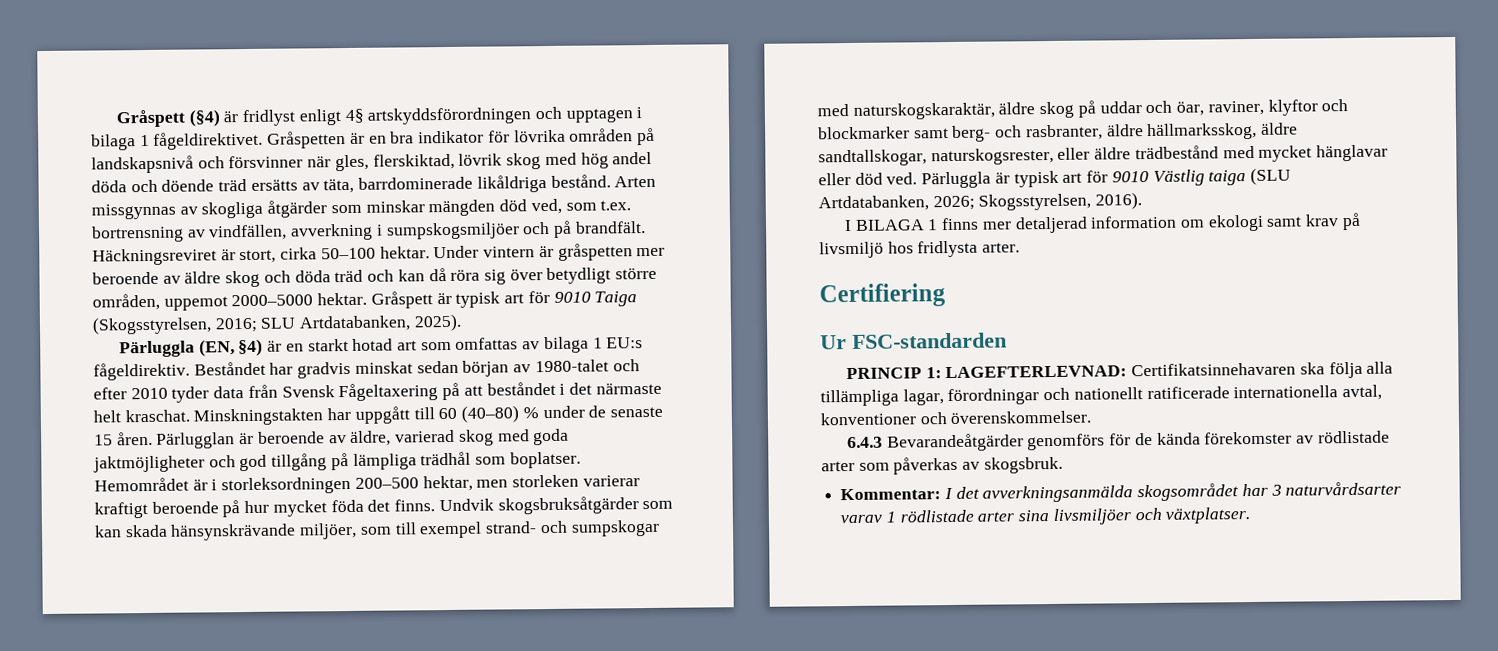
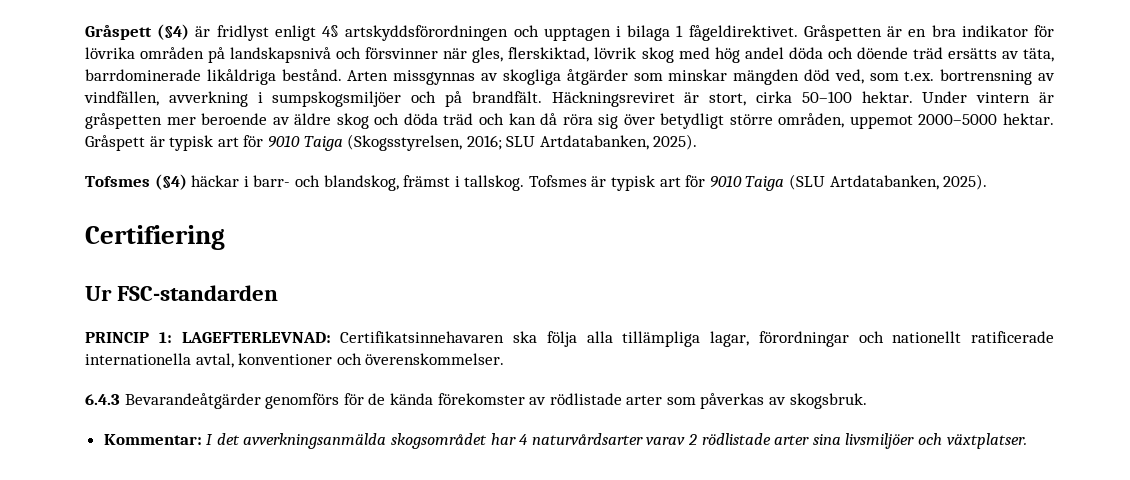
- Pärluggla (EN, §4) är en starkt hotad art som omfattas av bilaga 1 EU:s fågeldirektiv. Beståndet har gradvis minskat sedan början av 1980-talet och efter 2010 tyder data från Svensk Fågeltaxering på att beståndet i det närmaste helt kraschat. Minskningstakten har uppgått till 60 (40–80) % under de senaste 15 åren. Pärlugglan är beroende av äldre, varierad skog med goda jaktmöjligheter och god tillgång på lämpliga trädhål som boplatser. Hemområdet är i storleksordningen 200–500 hektar, men storleken varierar kraftigt beroende på hur mycket föda det finns. Undvik skogsbruksåtgärder som kan skada hänsynskrävande miljöer, som till exempel strand- och sumpskogar med naturskogskaraktär, äldre skog på uddar och öar, raviner, klyftor och blockmarker samt berg- och rasbranter, äldre hällmarksskog, äldre sandtallskogar, naturskogsrester, eller äldre trädbestånd med mycket hänglavar eller död ved. Pärluggla är typisk art för 9010 Västlig taiga (SLU Artdatabanken, 2026; Skogsstyrelsen, 2016).
- I BILAGA 1 finns mer detaljerad information om ekologi samt krav på livsmiljö hos fridlysta arter.
+ Tofsmes (§4) häckar i barr- och blandskog, främst i tallskog. Tofsmes är typisk art för 9010 Taiga (SLU Artdatabanken, 2025).
- Kommentar: I det avverkningsanmälda skogsområdet har 3 naturvårdsarter varav 1 rödlistade arter sina livsmiljöer och växtplatser.
+ Kommentar: I det avverkningsanmälda skogsområdet har 4 naturvårdsarter varav 2 rödlistade arter sina livsmiljöer och växtplatser.

